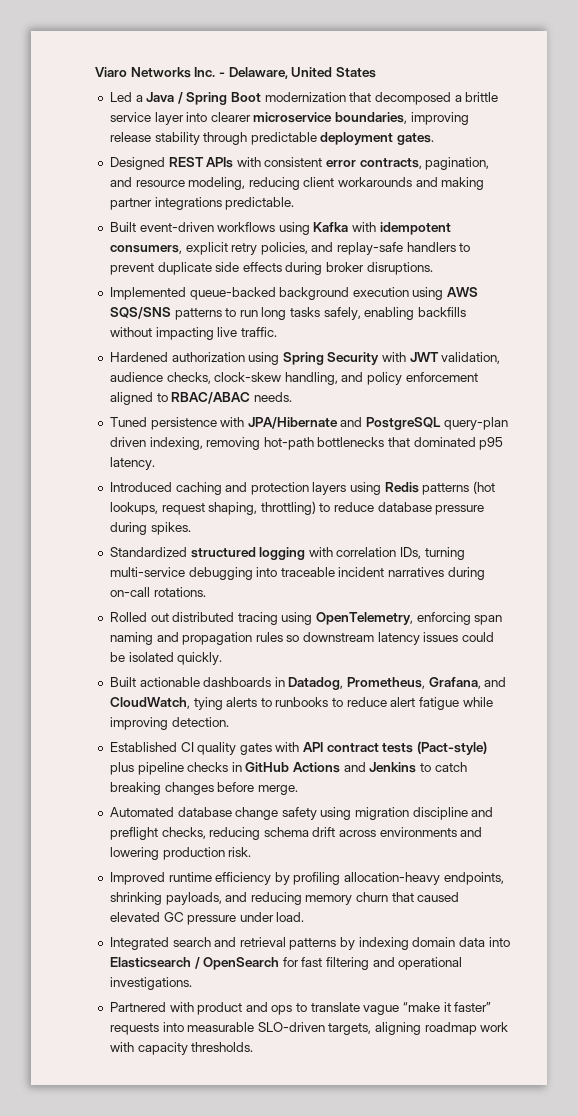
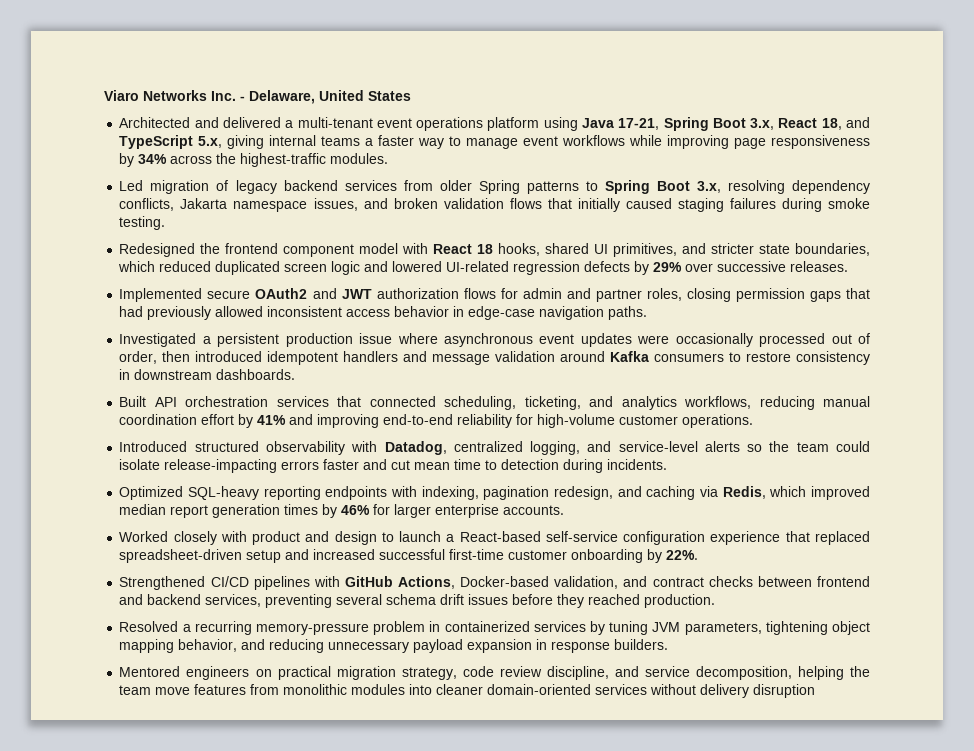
- Led a Java / Spring Boot modernization that decomposed a brittle service layer into clearer microservice boundaries, improving release stability through predictable deployment gates.
- Designed REST APIs with consistent error contracts, pagination, and resource modeling, reducing client workarounds and making partner integrations predictable.
- Built event-driven workflows using Kafka with idempotent consumers, explicit retry policies, and replay-safe handlers to prevent duplicate side effects during broker disruptions.
- Implemented queue-backed background execution using AWS SQS/SNS patterns to run long tasks safely, enabling backfills without impacting live traffic.
- Hardened authorization using Spring Security with JWT validation, audience checks, clock-skew handling, and policy enforcement aligned to RBAC/ABAC needs.
- Tuned persistence with JPA/Hibernate and PostgreSQL query-plan driven indexing, removing hot-path bottlenecks that dominated p95 latency.
- Introduced caching and protection layers using Redis patterns (hot lookups, request shaping, throttling) to reduce database pressure during spikes.
- Standardized structured logging with correlation IDs, turning multi-service debugging into traceable incident narratives during on-call rotations.
- Rolled out distributed tracing using OpenTelemetry, enforcing span naming and propagation rules so downstream latency issues could be isolated quickly.
- Built actionable dashboards in Datadog, Prometheus, Grafana, and CloudWatch, tying alerts to runbooks to reduce alert fatigue while improving detection.
- Established CI quality gates with API contract tests (Pact-style) plus pipeline checks in GitHub Actions and Jenkins to catch breaking changes before merge.
- Automated database change safety using migration discipline and preflight checks, reducing schema drift across environments and lowering production risk.
- Improved runtime efficiency by profiling allocation-heavy endpoints, shrinking payloads, and reducing memory churn that caused elevated GC pressure under load.
- Integrated search and retrieval patterns by indexing domain data into Elasticsearch / OpenSearch for fast filtering and operational investigations.
- Partnered with product and ops to translate vague “make it faster” requests into measurable SLO-driven targets, aligning roadmap work with capacity thresholds.
+ Architected and delivered a multi-tenant event operations platform using Java 17-21, Spring Boot 3.x, React 18, and TypeScript 5.x, giving internal teams a faster way to manage event workflows while improving page responsiveness by 34% across the highest-traffic modules.
+ Led migration of legacy backend services from older Spring patterns to Spring Boot 3.x, resolving dependency conflicts, Jakarta namespace issues, and broken validation flows that initially caused staging failures during smoke testing.
+ Redesigned the frontend component model with React 18 hooks, shared UI primitives, and stricter state boundaries, which reduced duplicated screen logic and lowered UI-related regression defects by 29% over successive releases.
+ Implemented secure OAuth2 and JWT authorization flows for admin and partner roles, closing permission gaps that had previously allowed inconsistent access behavior in edge-case navigation paths.
+ Investigated a persistent production issue where asynchronous event updates were occasionally processed out of order, then introduced idempotent handlers and message validation around Kafka consumers to restore consistency in downstream dashboards.
+ Built API orchestration services that connected scheduling, ticketing, and analytics workflows, reducing manual coordination effort by 41% and improving end-to-end reliability for high-volume customer operations.
+ Introduced structured observability with Datadog, centralized logging, and service-level alerts so the team could isolate release-impacting errors faster and cut mean time to detection during incidents.
+ Optimized SQL-heavy reporting endpoints with indexing, pagination redesign, and caching via Redis, which improved median report generation times by 46% for larger enterprise accounts.
+ Worked closely with product and design to launch a React-based self-service configuration experience that replaced spreadsheet-driven setup and increased successful first-time customer onboarding by 22%.
+ Strengthened CI/CD pipelines with GitHub Actions, Docker-based validation, and contract checks between frontend and backend services, preventing several schema drift issues before they reached production.
+ Resolved a recurring memory-pressure problem in containerized services by tuning JVM parameters, tightening object mapping behavior, and reducing unnecessary payload expansion in response builders.
+ Mentored engineers on practical migration strategy, code review discipline, and service decomposition, helping the team move features from monolithic modules into cleaner domain-oriented services without delivery disruption

